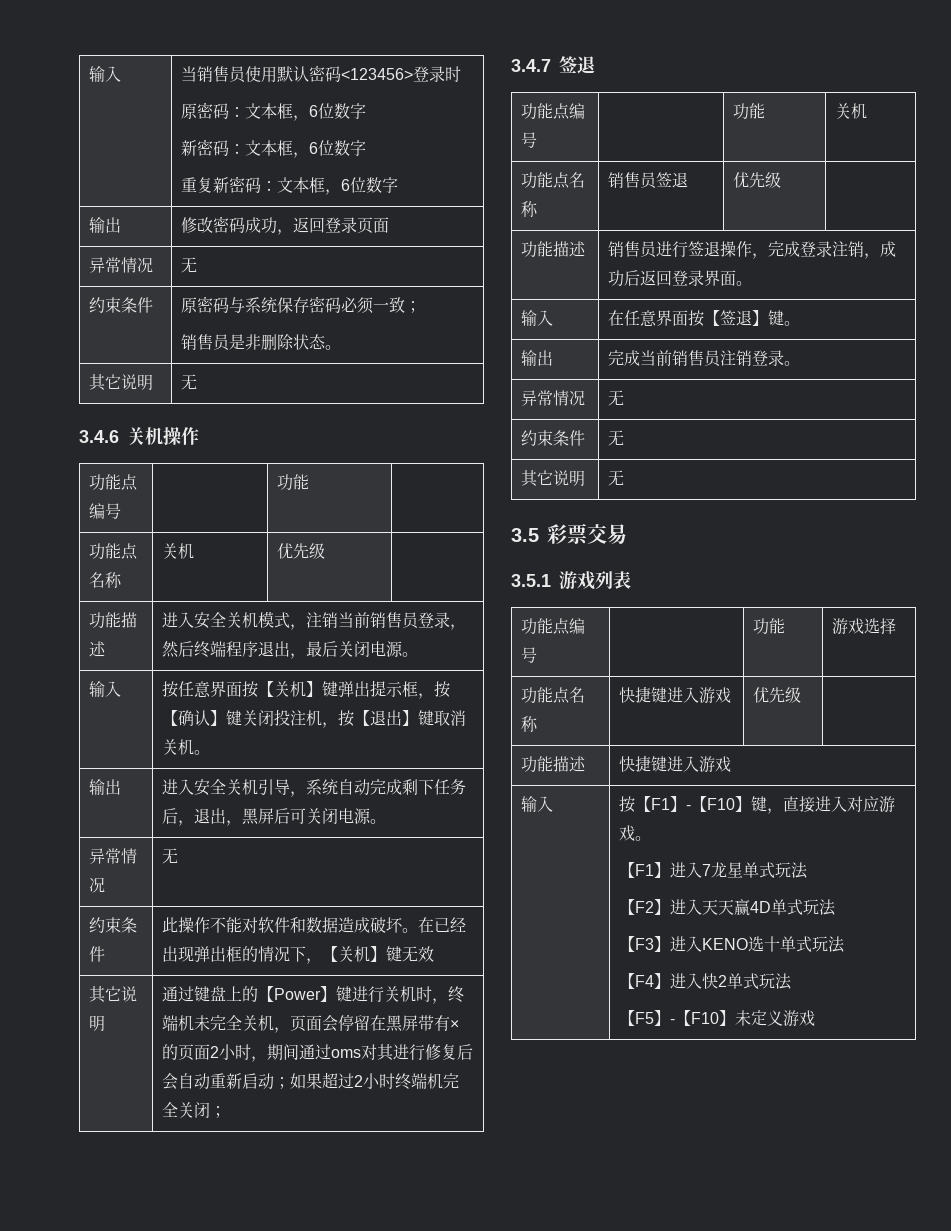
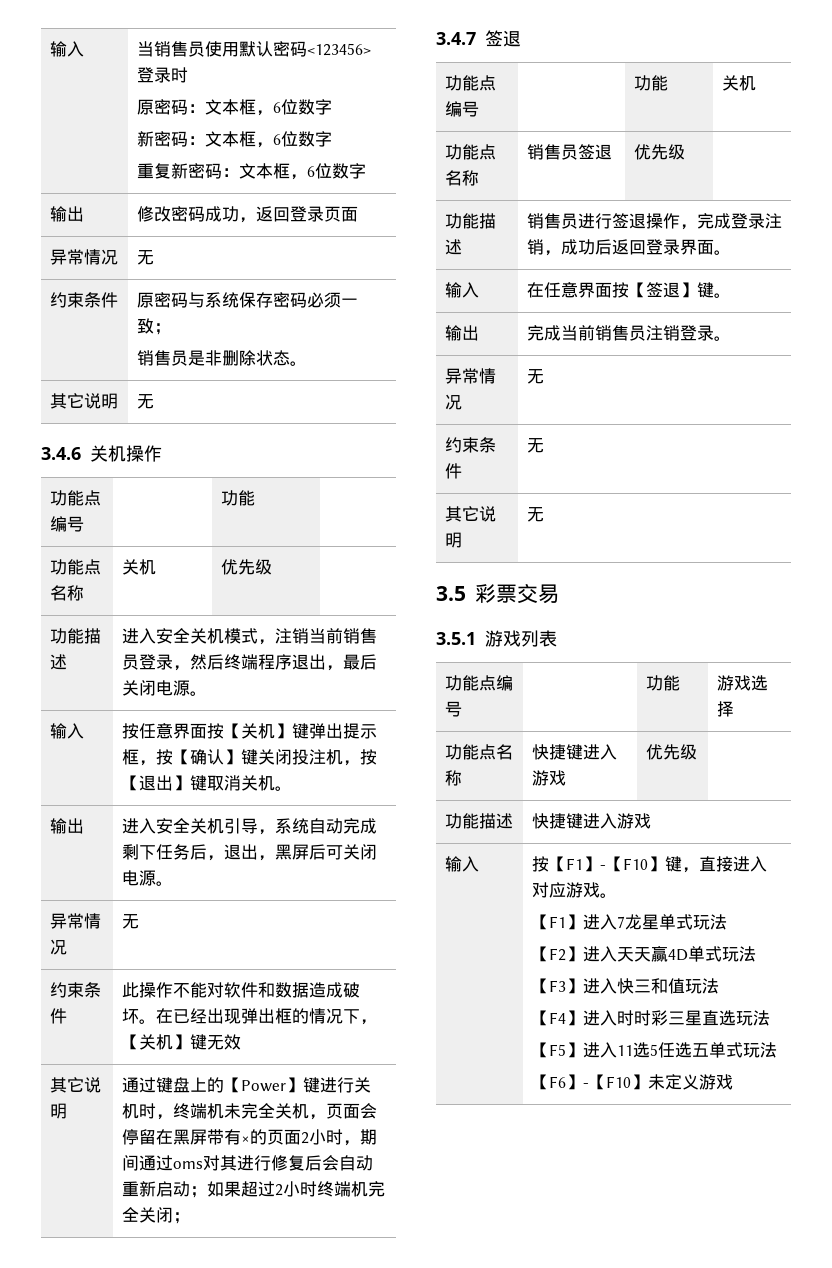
- 【F3】进入KENO选十单式玩法
+ 【F3】进入快三和值玩法
- 【F4】进入快2单式玩法
- 【F5】-【F10】未定义游戏
+ 【F4】进入时时彩三星直选玩法
+ 【F5】进入11选5任选五单式玩法
+ 【F6】-【F10】未定义游戏

